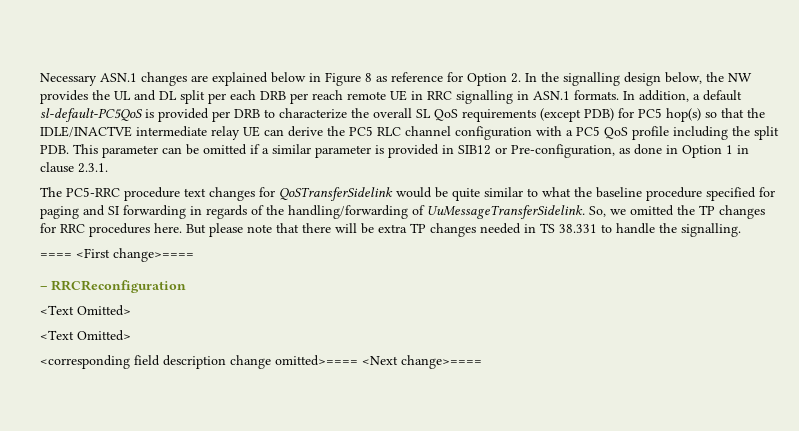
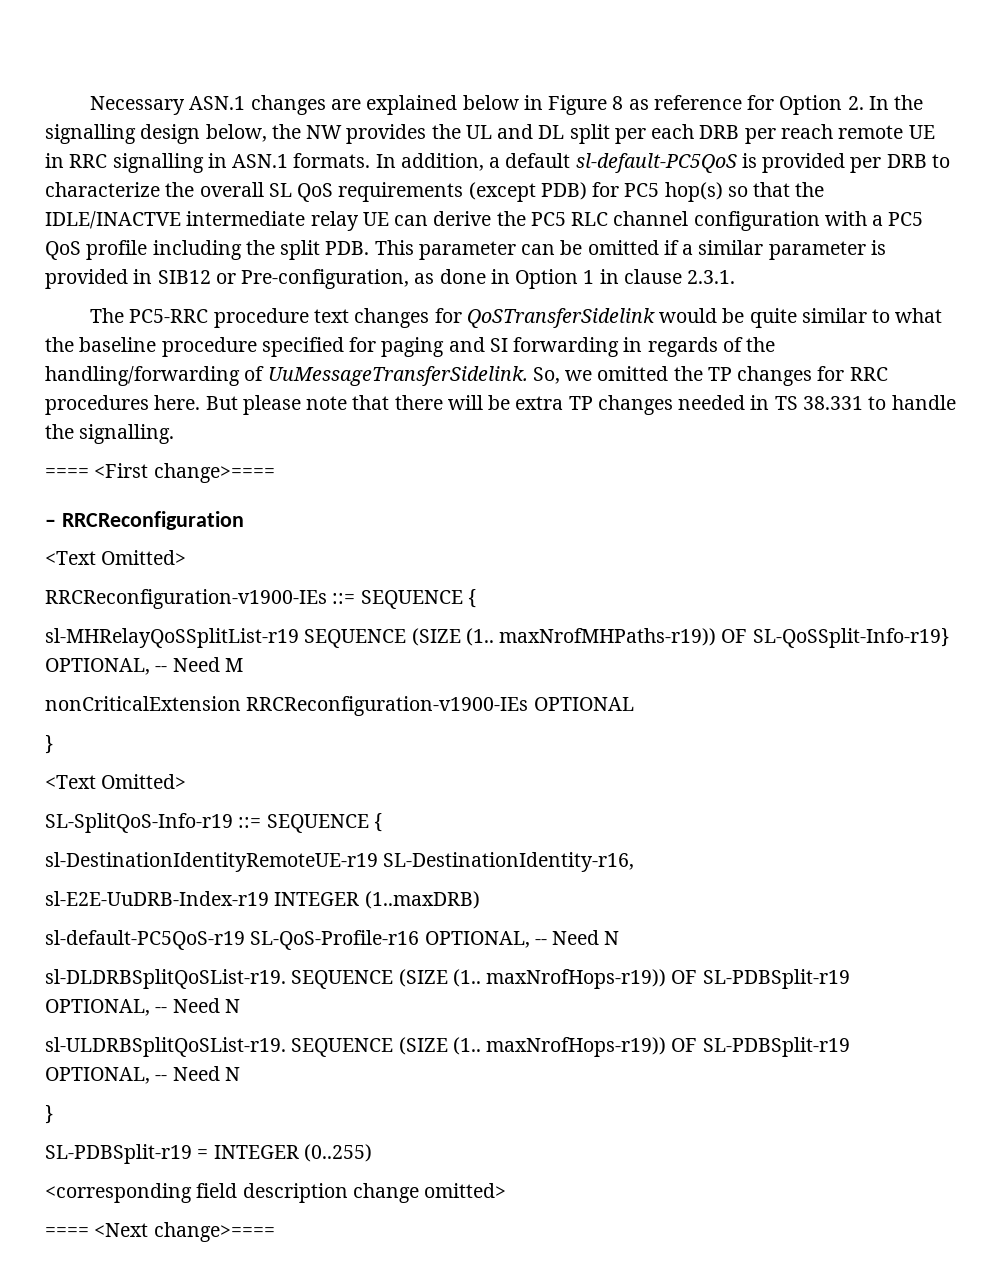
  – RRCReconfiguration
  <Text Omitted>
+ RRCReconfiguration-v1900-IEs ::= SEQUENCE {
+ sl-MHRelayQoSSplitList-r19 SEQUENCE (SIZE (1.. maxNrofMHPaths-r19)) OF SL-QoSSplit-Info-r19} OPTIONAL, -- Need M
+ nonCriticalExtension RRCReconfiguration-v1900-IEs OPTIONAL
+ }
  <Text Omitted>
+ SL-SplitQoS-Info-r19 ::= SEQUENCE {
+ sl-DestinationIdentityRemoteUE-r19 SL-DestinationIdentity-r16,
+ sl-E2E-UuDRB-Index-r19 INTEGER (1..maxDRB)
+ sl-default-PC5QoS-r19 SL-QoS-Profile-r16 OPTIONAL, -- Need N
+ sl-DLDRBSplitQoSList-r19. SEQUENCE (SIZE (1.. maxNrofHops-r19)) OF SL-PDBSplit-r19 OPTIONAL, -- Need N
+ sl-ULDRBSplitQoSList-r19. SEQUENCE (SIZE (1.. maxNrofHops-r19)) OF SL-PDBSplit-r19 OPTIONAL, -- Need N
+ }
+ SL-PDBSplit-r19 = INTEGER (0..255)
- <corresponding field description change omitted>==== <Next change>====
+ <corresponding field description change omitted>
+ ==== <Next change>====

